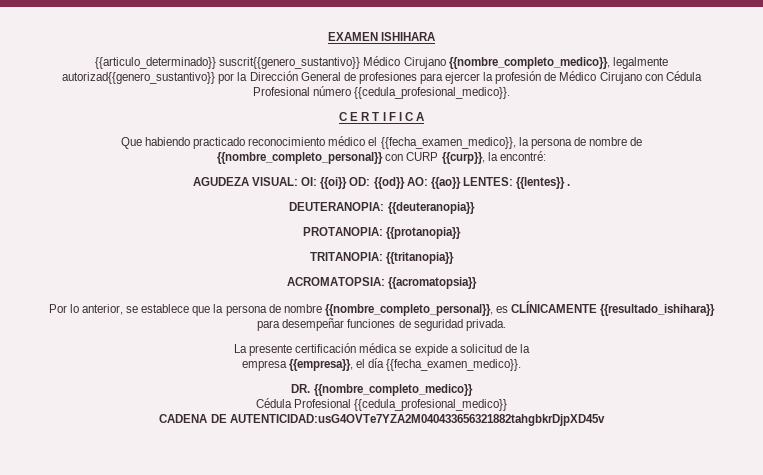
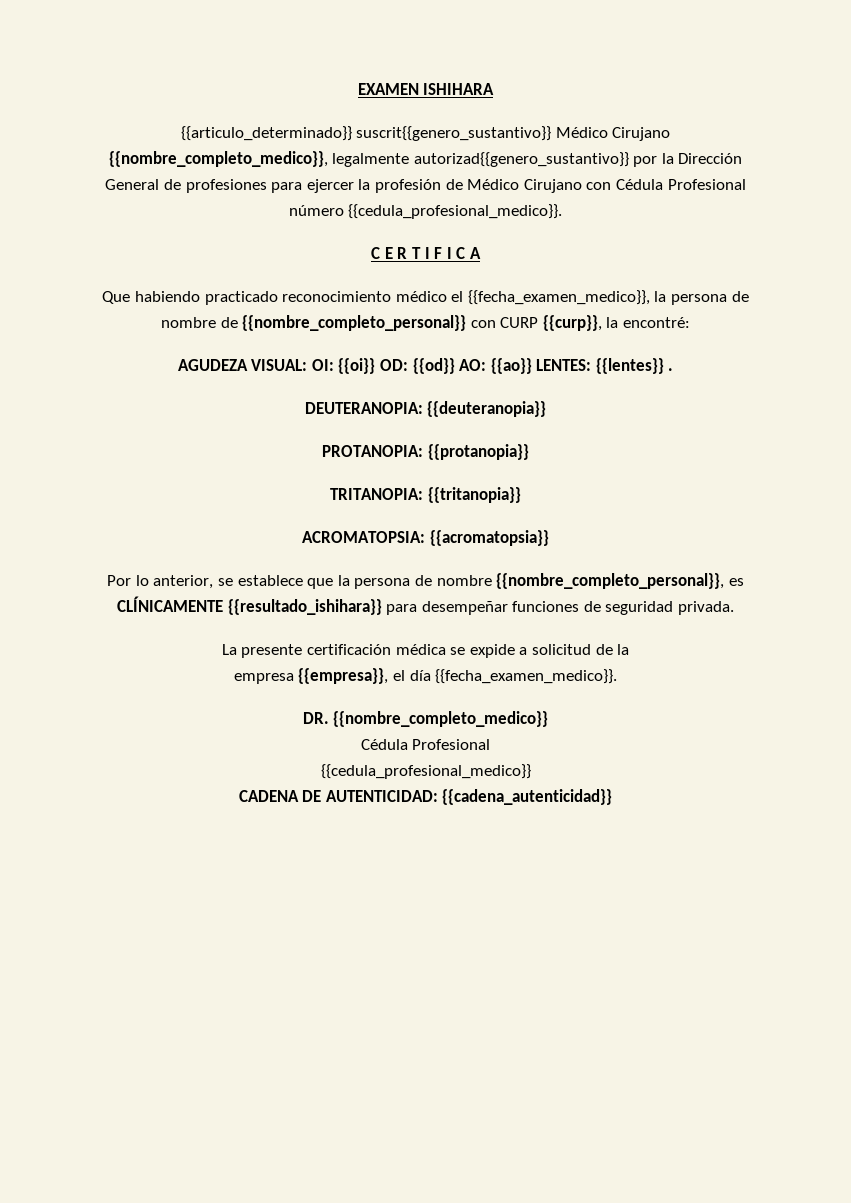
  DR. {{nombre_completo_medico}}
- Cédula Profesional {{cedula_profesional_medico}}
+ Cédula Profesional
+ {{cedula_profesional_medico}}
- CADENA DE AUTENTICIDAD:usG4OVTe7YZA2M040433656321882tahgbkrDjpXD45v
+ CADENA DE AUTENTICIDAD: {{cadena_autenticidad}}

